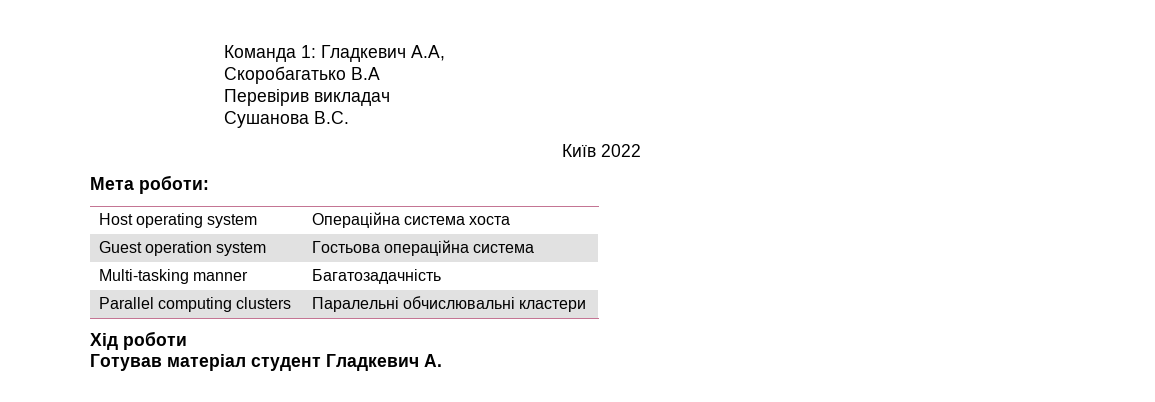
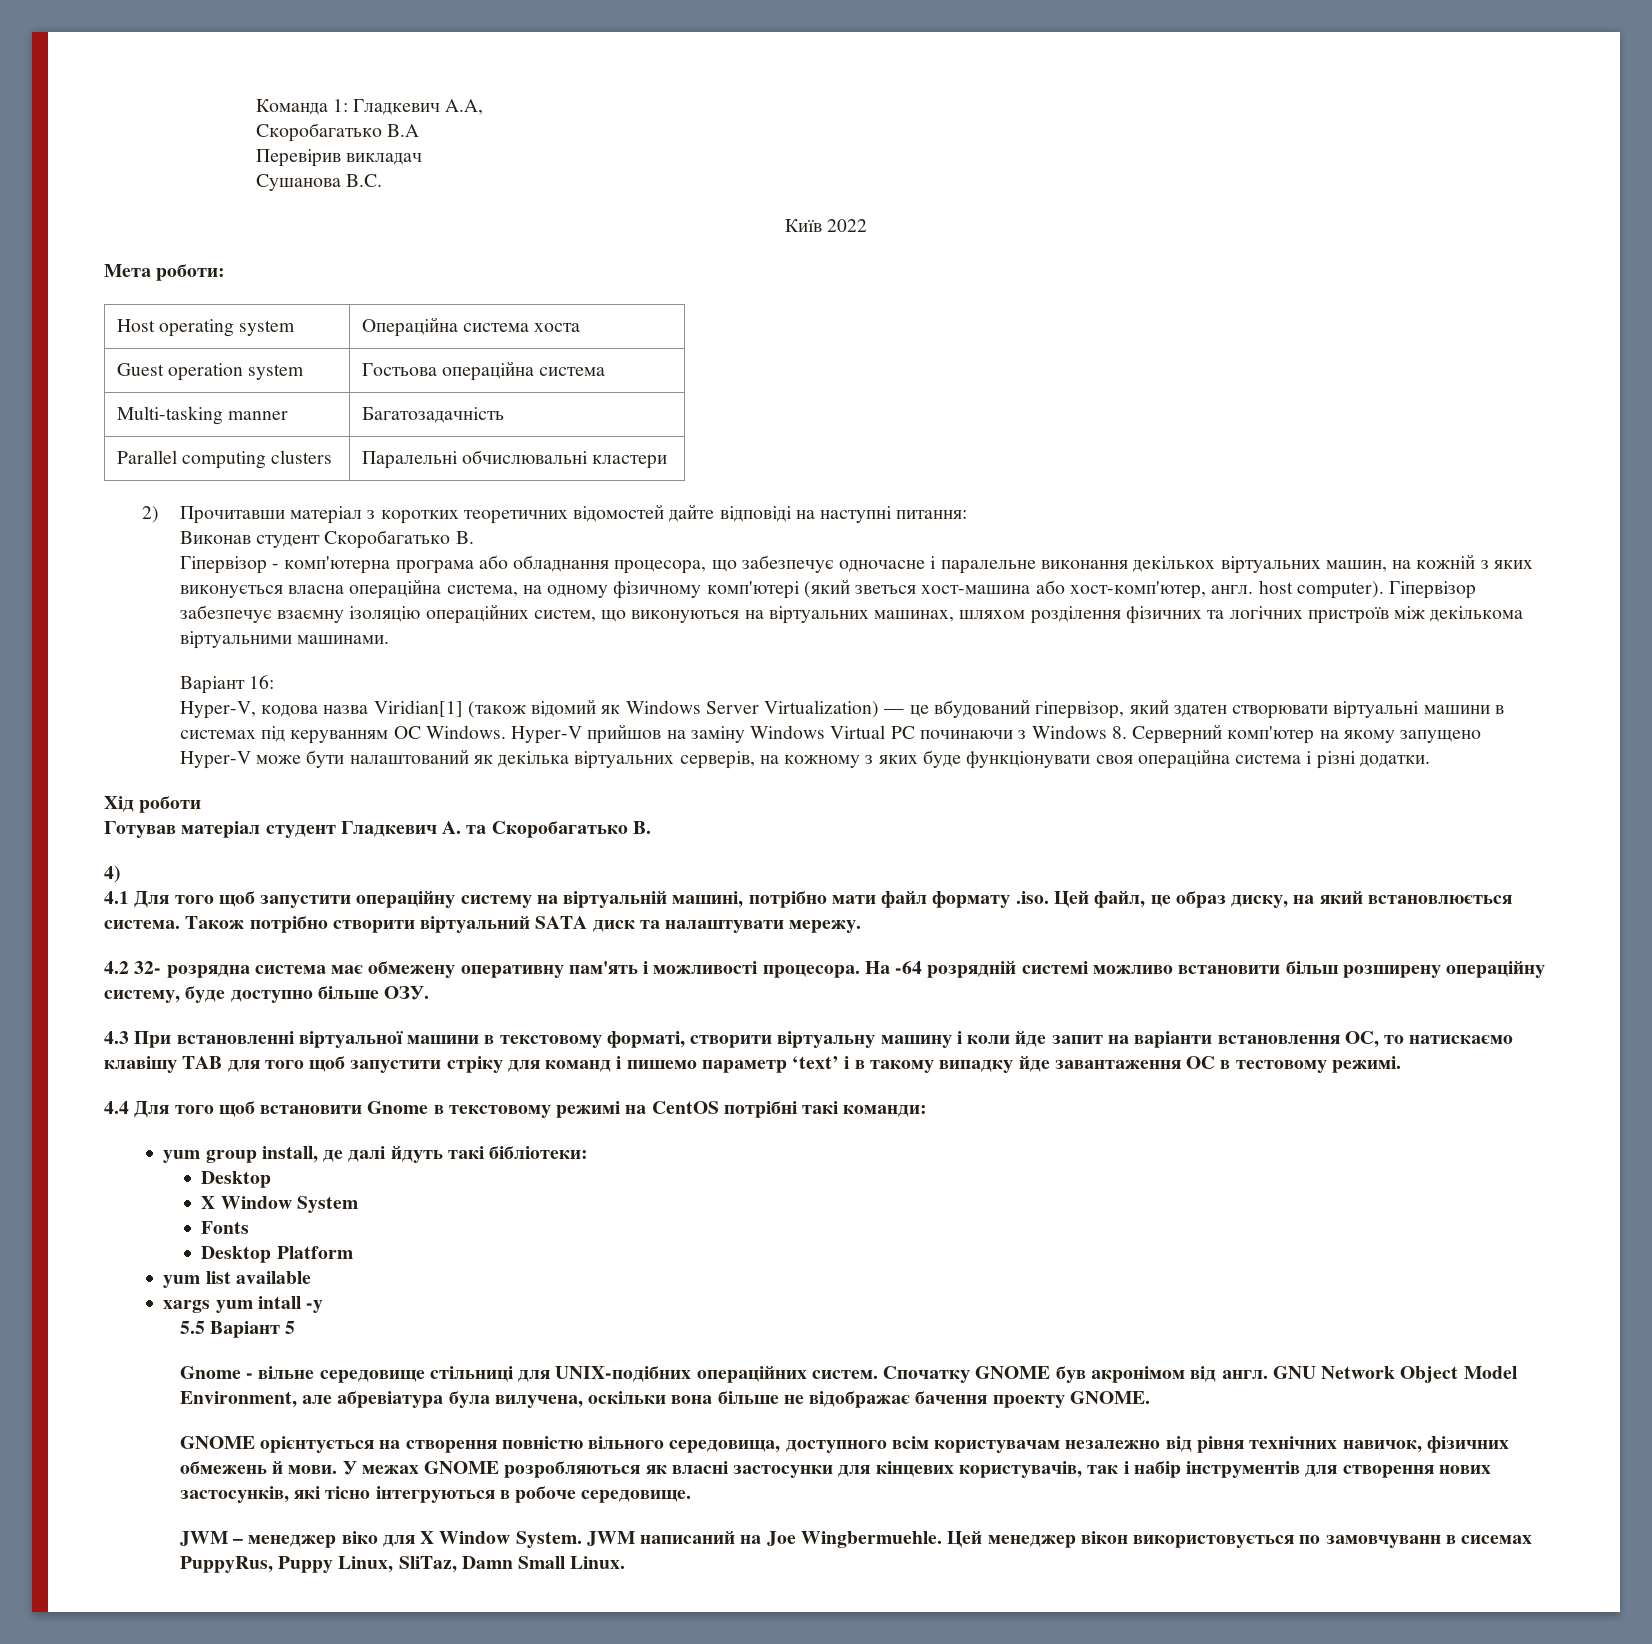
+ 2) Прочитавши матеріал з коротких теоретичних відомостей дайте відповіді на наступні питання:
+ Виконав студент Скоробагатько В.
+ Гіпервізор - комп'ютерна програма або обладнання процесора, що забезпечує одночасне і паралельне виконання декількох віртуальних машин, на кожній з яких виконується власна операційна система, на одному фізичному комп'ютері (який зветься хост-машина або хост-комп'ютер, англ. host computer). Гіпервізор забезпечує взаємну ізоляцію операційних систем, що виконуються на віртуальних машинах, шляхом розділення фізичних та логічних пристроїв між декількома віртуальними машинами.
+ Варіант 16:
+ Hyper-V, кодова назва Viridian[1] (також відомий як Windows Server Virtualization) — це вбудований гіпервізор, який здатен створювати віртуальні машини в системах під керуванням ОС Windows. Hyper-V прийшов на заміну Windows Virtual PC починаючи з Windows 8. Серверний комп'ютер на якому запущено Hyper-V може бути налаштований як декілька віртуальних серверів, на кожному з яких буде функціонувати своя операційна система і різні додатки.
- Готував матеріал студент Гладкевич А.
+ Готував матеріал студент Гладкевич А. та Скоробагатько В.
+ 4)
+ 4.1 Для того щоб запустити операційну систему на віртуальній машині, потрібно мати файл формату .iso. Цей файл, це образ диску, на який встановлюється система. Також потрібно створити віртуальний SATA диск та налаштувати мережу.
+ 4.2 32- розрядна система має обмежену оперативну пам'ять і можливості процесора. На -64 розрядній системі можливо встановити більш розширену операційну систему, буде доступно більше ОЗУ.
+ 4.3 При встановленні віртуальної машини в текстовому форматі, створити віртуальну машину і коли йде запит на варіанти встановлення ОС, то натискаємо клавішу TAB для того щоб запустити стріку для команд і пишемо параметр ‘text’ і в такому випадку йде завантаження ОС в тестовому режимі.
+ 4.4 Для того щоб встановити Gnome в текстовому режимі на CentOS потрібні такі команди:
+ yum group install, де далі йдуть такі бібліотеки:
+ Desktop
+ X Window System
+ Fonts
+ Desktop Platform
+ yum list available
+ xargs yum intall -y
+ 5.5 Варіант 5
+ Gnome - вiльне середовище стільниці для UNIX-подібних операційних систем. Спочатку GNOME був акронімом від англ. GNU Network Object Model Environment, але абревіатура була вилучена, оскільки вона більше не відображає бачення проекту GNOME.
+ GNOME орієнтується на створення повністю вільного середовища, доступного всім користувачам незалежно від рівня технічних навичок, фізичних обмежень й мови. У межах GNOME розробляються як власні застосунки для кінцевих користувачів, так і набір інструментів для створення нових застосунків, які тісно інтегруються в робоче середовище.
+ JWM – менеджер віко для X Window System. JWM написаний на Joe Wingbermuehle. Цей менеджер вікон використовується по замовчуванн в сисемах PuppyRus, Puppy Linux, SliTaz, Damn Small Linux.

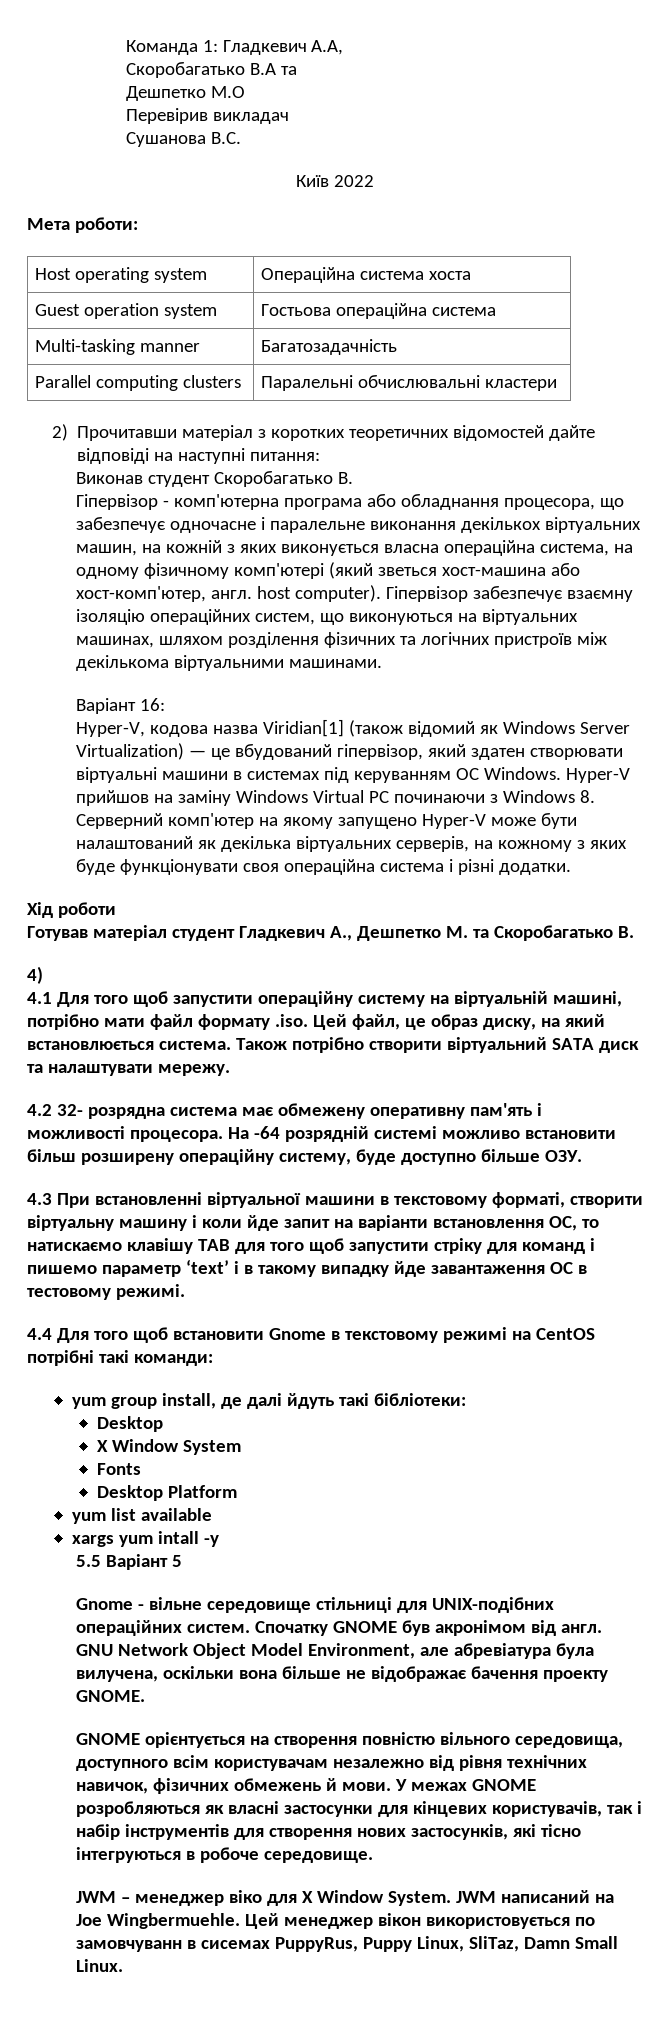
- Скоробагатько В.А
+ Скоробагатько В.А та
+ Дешпетко М.О
- Готував матеріал студент Гладкевич А. та Скоробагатько В.
+ Готував матеріал студент Гладкевич А., Дешпетко М. та Скоробагатько В.

